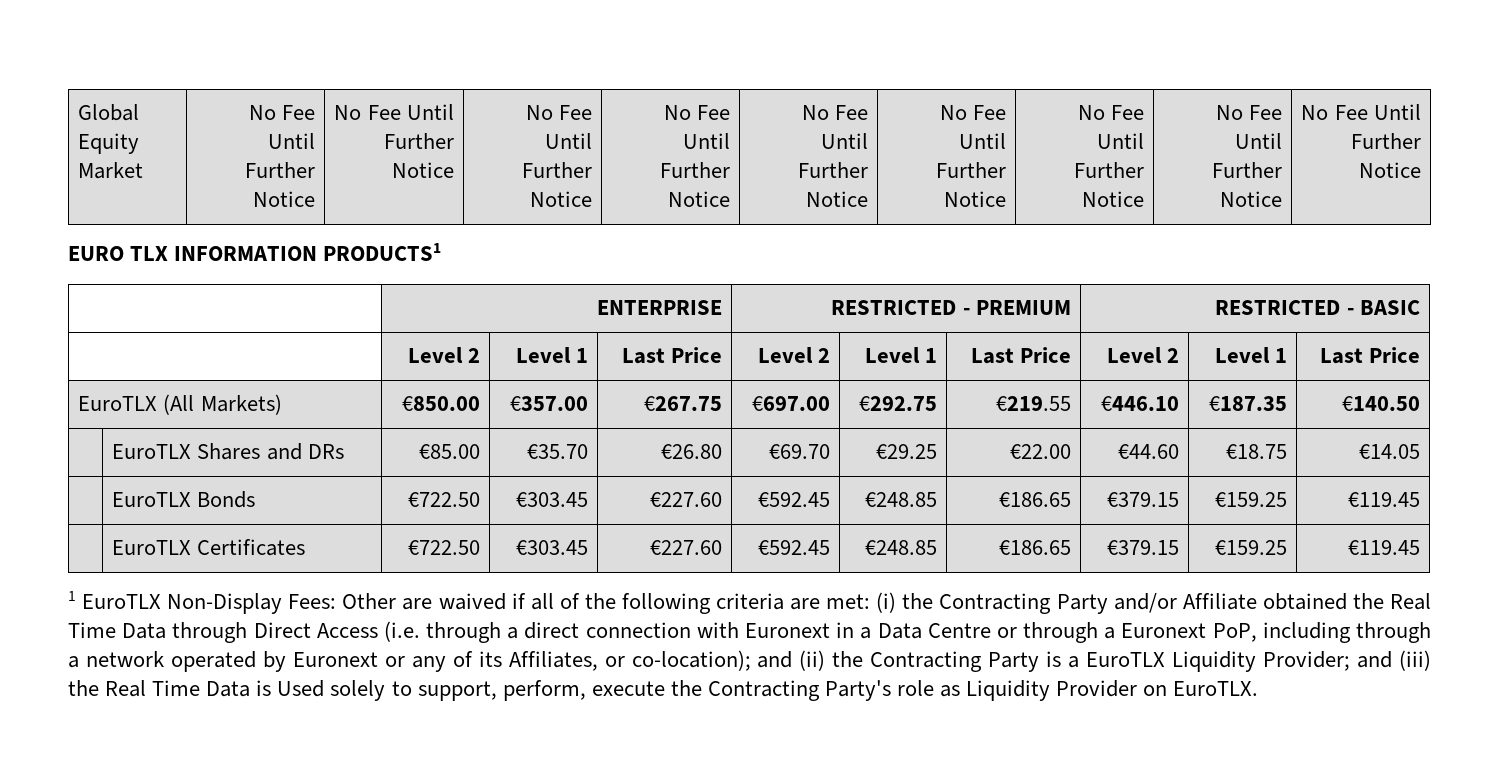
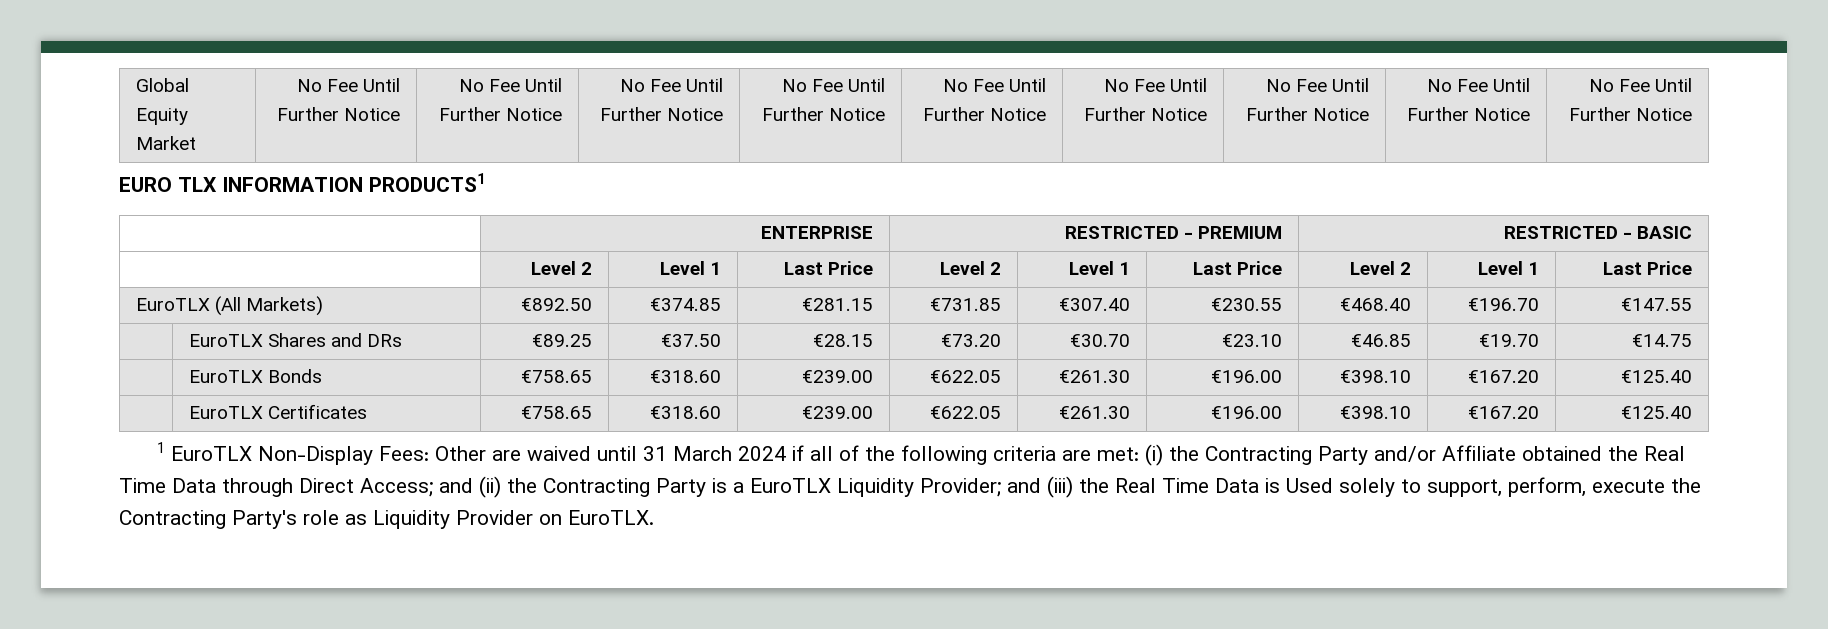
- EuroTLX (All Markets) | €850.00 | €357.00 | €267.75 | €697.00 | €292.75 | €219.55 | €446.10 | €187.35 | €140.50
- | EuroTLX Shares and DRs | €85.00 | €35.70 | €26.80 | €69.70 | €29.25 | €22.00 | €44.60 | €18.75 | €14.05
- | EuroTLX Bonds | €722.50 | €303.45 | €227.60 | €592.45 | €248.85 | €186.65 | €379.15 | €159.25 | €119.45
- | EuroTLX Certificates | €722.50 | €303.45 | €227.60 | €592.45 | €248.85 | €186.65 | €379.15 | €159.25 | €119.45
+ EuroTLX (All Markets) | €892.50 | €374.85 | €281.15 | €731.85 | €307.40 | €230.55 | €468.40 | €196.70 | €147.55
+ | EuroTLX Shares and DRs | €89.25 | €37.50 | €28.15 | €73.20 | €30.70 | €23.10 | €46.85 | €19.70 | €14.75
+ | EuroTLX Bonds | €758.65 | €318.60 | €239.00 | €622.05 | €261.30 | €196.00 | €398.10 | €167.20 | €125.40
+ | EuroTLX Certificates | €758.65 | €318.60 | €239.00 | €622.05 | €261.30 | €196.00 | €398.10 | €167.20 | €125.40
- 1 EuroTLX Non-Display Fees: Other are waived if all of the following criteria are met: (i) the Contracting Party and/or Affiliate obtained the Real Time Data through Direct Access (i.e. through a direct connection with Euronext in a Data Centre or through a Euronext PoP, including through a network operated by Euronext or any of its Affiliates, or co-location); and (ii) the Contracting Party is a EuroTLX Liquidity Provider; and (iii) the Real Time Data is Used solely to support, perform, execute the Contracting Party's role as Liquidity Provider on EuroTLX.
+ 1 EuroTLX Non-Display Fees: Other are waived until 31 March 2024 if all of the following criteria are met: (i) the Contracting Party and/or Affiliate obtained the Real Time Data through Direct Access; and (ii) the Contracting Party is a EuroTLX Liquidity Provider; and (iii) the Real Time Data is Used solely to support, perform, execute the Contracting Party's role as Liquidity Provider on EuroTLX.

